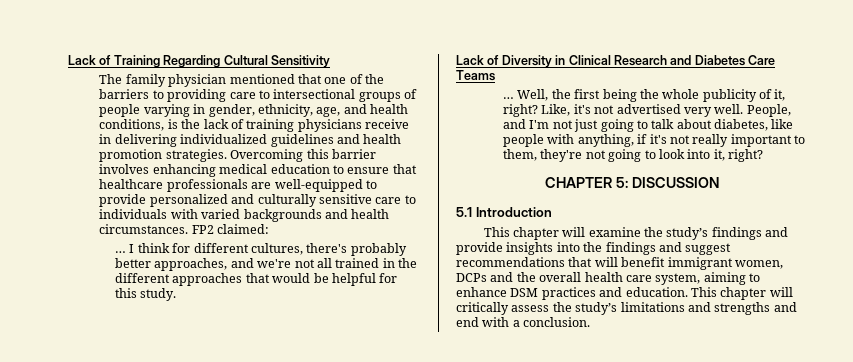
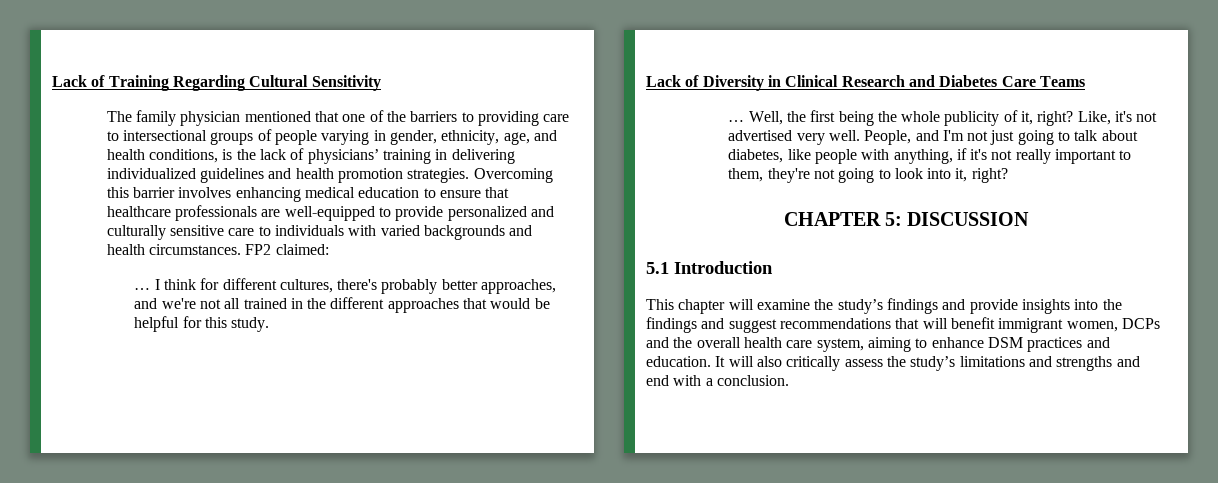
- The family physician mentioned that one of the barriers to providing care to intersectional groups of people varying in gender, ethnicity, age, and health conditions, is the lack of training physicians receive in delivering individualized guidelines and health promotion strategies.
+ The family physician mentioned that one of the barriers to providing care to intersectional groups of people varying in gender, ethnicity, age, and health conditions, is the lack of physicians’ training in delivering individualized guidelines and health promotion strategies.
- This chapter will critically assess the study’s limitations and strengths and end with a conclusion.
+ It will also critically assess the study’s limitations and strengths and end with a conclusion.

